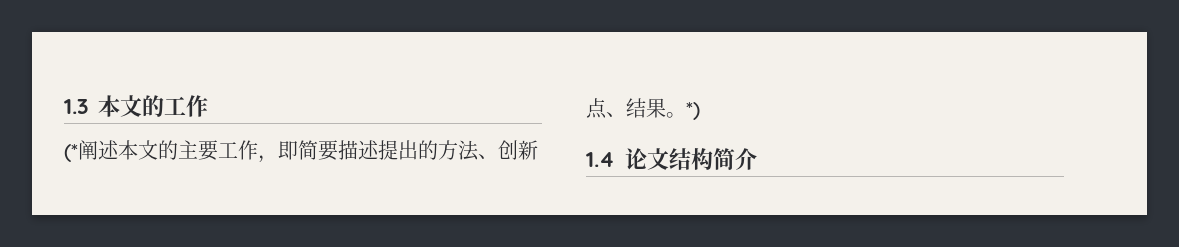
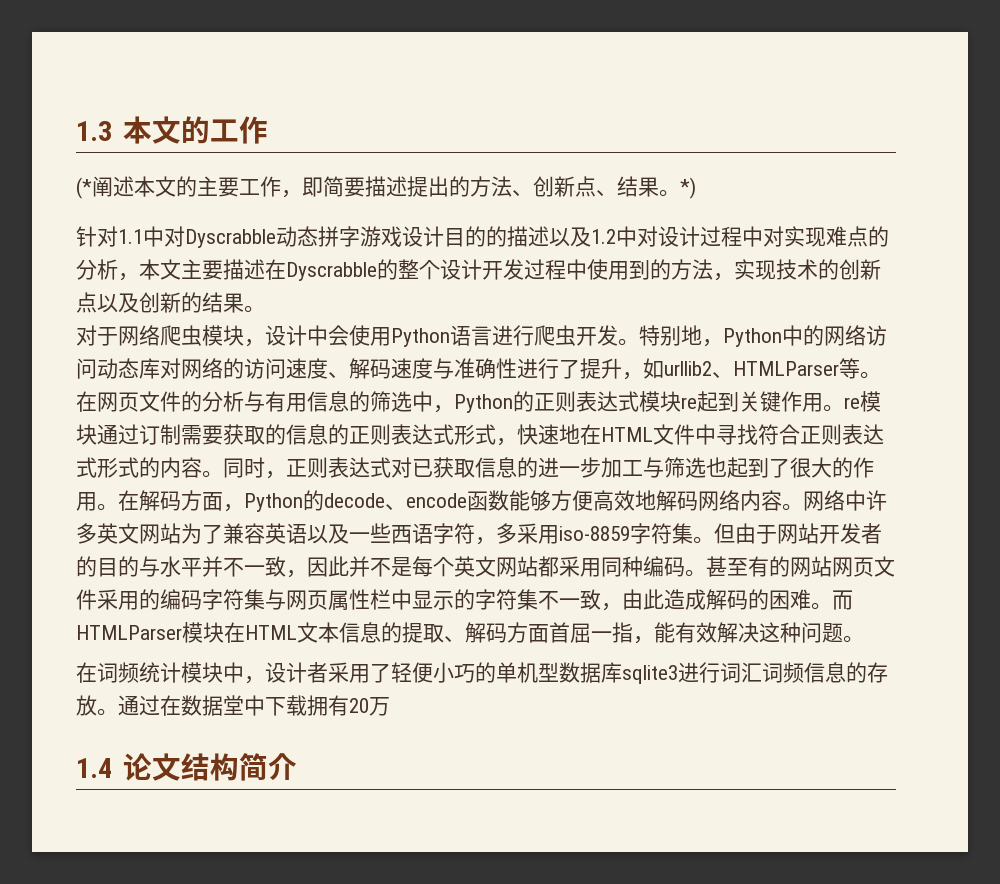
+ 针对1.1中对Dyscrabble动态拼字游戏设计目的的描述以及1.2中对设计过程中对实现难点的分析，本文主要描述在Dyscrabble的整个设计开发过程中使用到的方法，实现技术的创新点以及创新的结果。
+ 对于网络爬虫模块，设计中会使用Python语言进行爬虫开发。特别地，Python中的网络访问动态库对网络的访问速度、解码速度与准确性进行了提升，如urllib2、HTMLParser等。在网页文件的分析与有用信息的筛选中，Python的正则表达式模块re起到关键作用。re模块通过订制需要获取的信息的正则表达式形式，快速地在HTML文件中寻找符合正则表达式形式的内容。同时，正则表达式对已获取信息的进一步加工与筛选也起到了很大的作用。在解码方面，Python的decode、encode函数能够方便高效地解码网络内容。网络中许多英文网站为了兼容英语以及一些西语字符，多采用iso-8859字符集。但由于网站开发者的目的与水平并不一致，因此并不是每个英文网站都采用同种编码。甚至有的网站网页文件采用的编码字符集与网页属性栏中显示的字符集不一致，由此造成解码的困难。而HTMLParser模块在HTML文本信息的提取、解码方面首屈一指，能有效解决这种问题。
+ 在词频统计模块中，设计者采用了轻便小巧的单机型数据库sqlite3进行词汇词频信息的存放。通过在数据堂中下载拥有20万

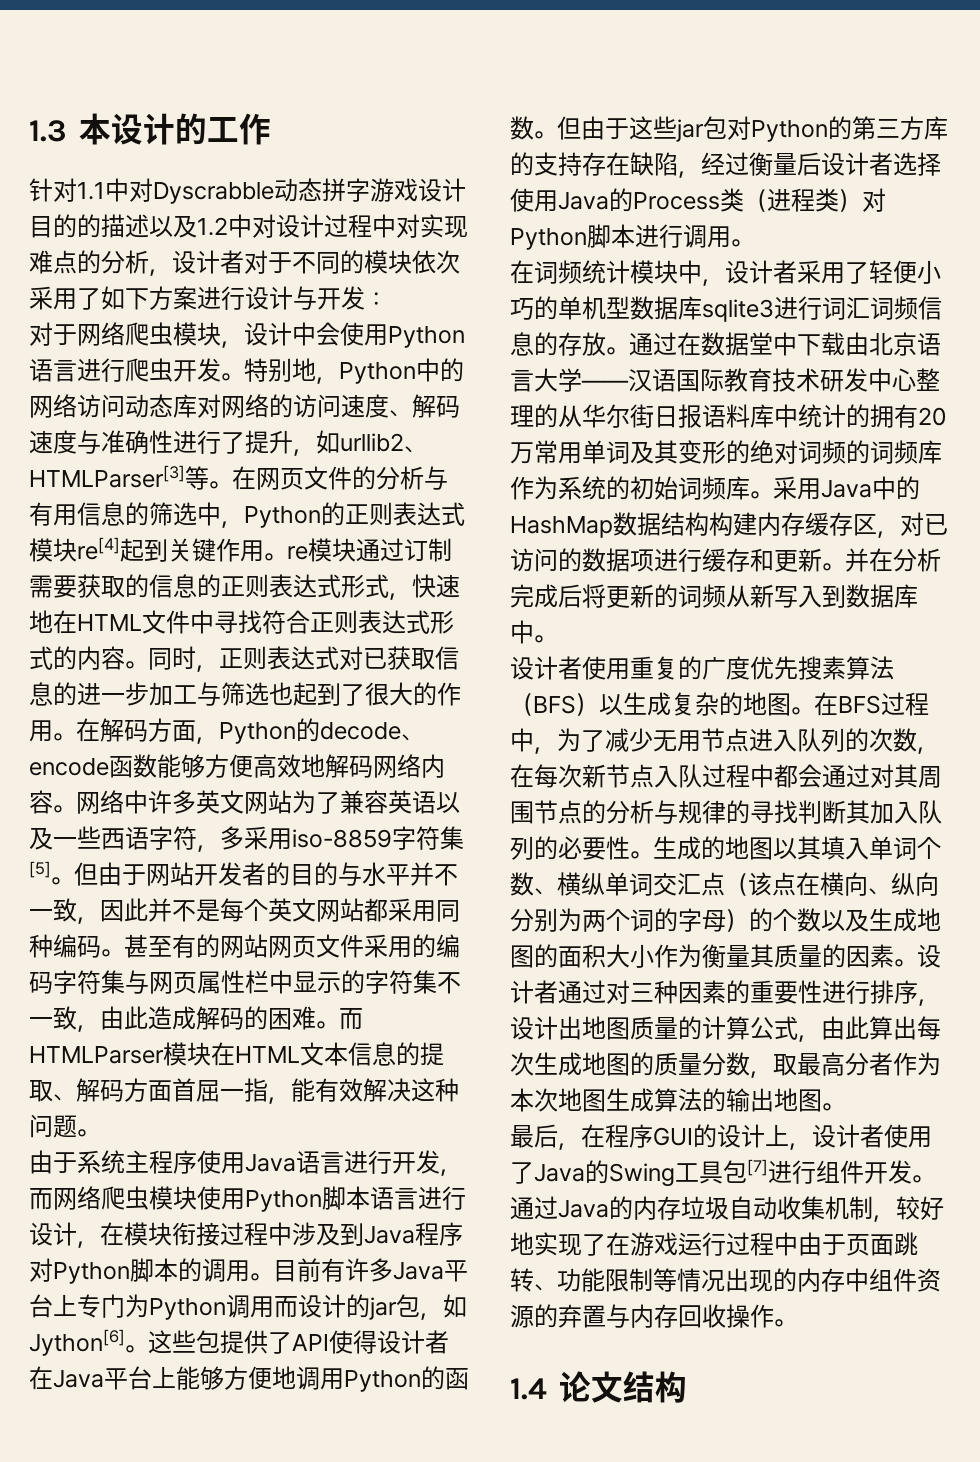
- 1.3本文的工作
+ 1.3本设计的工作
- (*阐述本文的主要工作，即简要描述提出的方法、创新点、结果。*)
- 针对1.1中对Dyscrabble动态拼字游戏设计目的的描述以及1.2中对设计过程中对实现难点的分析，本文主要描述在Dyscrabble的整个设计开发过程中使用到的方法，实现技术的创新点以及创新的结果。
+ 针对1.1中对Dyscrabble动态拼字游戏设计目的的描述以及1.2中对设计过程中对实现难点的分析，设计者对于不同的模块依次采用了如下方案进行设计与开发：
- 特别地，Python中的网络访问动态库对网络的访问速度、解码速度与准确性进行了提升，如urllib2、HTMLParser等。
+ 特别地，Python中的网络访问动态库对网络的访问速度、解码速度与准确性进行了提升，如urllib2、HTMLParser[3]等。
- 在网页文件的分析与有用信息的筛选中，Python的正则表达式模块re起到关键作用。re模块通过订制需要获取的信息的正则表达式形式，快速地在HTML文件中寻找符合正则表达式形式的内容。
+ 在网页文件的分析与有用信息的筛选中，Python的正则表达式模块re[4]起到关键作用。re模块通过订制需要获取的信息的正则表达式形式，快速地在HTML文件中寻找符合正则表达式形式的内容。
- 网络中许多英文网站为了兼容英语以及一些西语字符，多采用iso-8859字符集。
+ 网络中许多英文网站为了兼容英语以及一些西语字符，多采用iso-8859字符集[5]。
+ 由于系统主程序使用Java语言进行开发，而网络爬虫模块使用Python脚本语言进行设计，在模块衔接过程中涉及到Java程序对Python脚本的调用。目前有许多Java平台上专门为Python调用而设计的jar包，如Jython[6]。这些包提供了API使得设计者在Java平台上能够方便地调用Python的函数。但由于这些jar包对Python的第三方库的支持存在缺陷，经过衡量后设计者选择使用Java的Process类（进程类）对Python脚本进行调用。
- 通过在数据堂中下载拥有20万
+ 通过在数据堂中下载由北京语言大学——汉语国际教育技术研发中心整理的从华尔街日报语料库中统计的拥有20万常用单词及其变形的绝对词频的词频库作为系统的初始词频库。采用Java中的HashMap数据结构构建内存缓存区，对已访问的数据项进行缓存和更新。并在分析完成后将更新的词频从新写入到数据库中。
+ 设计者使用重复的广度优先搜素算法（BFS）以生成复杂的地图。在BFS过程中，为了减少无用节点进入队列的次数，在每次新节点入队过程中都会通过对其周围节点的分析与规律的寻找判断其加入队列的必要性。生成的地图以其填入单词个数、横纵单词交汇点（该点在横向、纵向分别为两个词的字母）的个数以及生成地图的面积大小作为衡量其质量的因素。设计者通过对三种因素的重要性进行排序，设计出地图质量的计算公式，由此算出每次生成地图的质量分数，取最高分者作为本次地图生成算法的输出地图。
+ 最后，在程序GUI的设计上，设计者使用了Java的Swing工具包[7]进行组件开发。通过Java的内存垃圾自动收集机制，较好地实现了在游戏运行过程中由于页面跳转、功能限制等情况出现的内存中组件资源的弃置与内存回收操作。
- 1.4论文结构简介
+ 1.4论文结构

